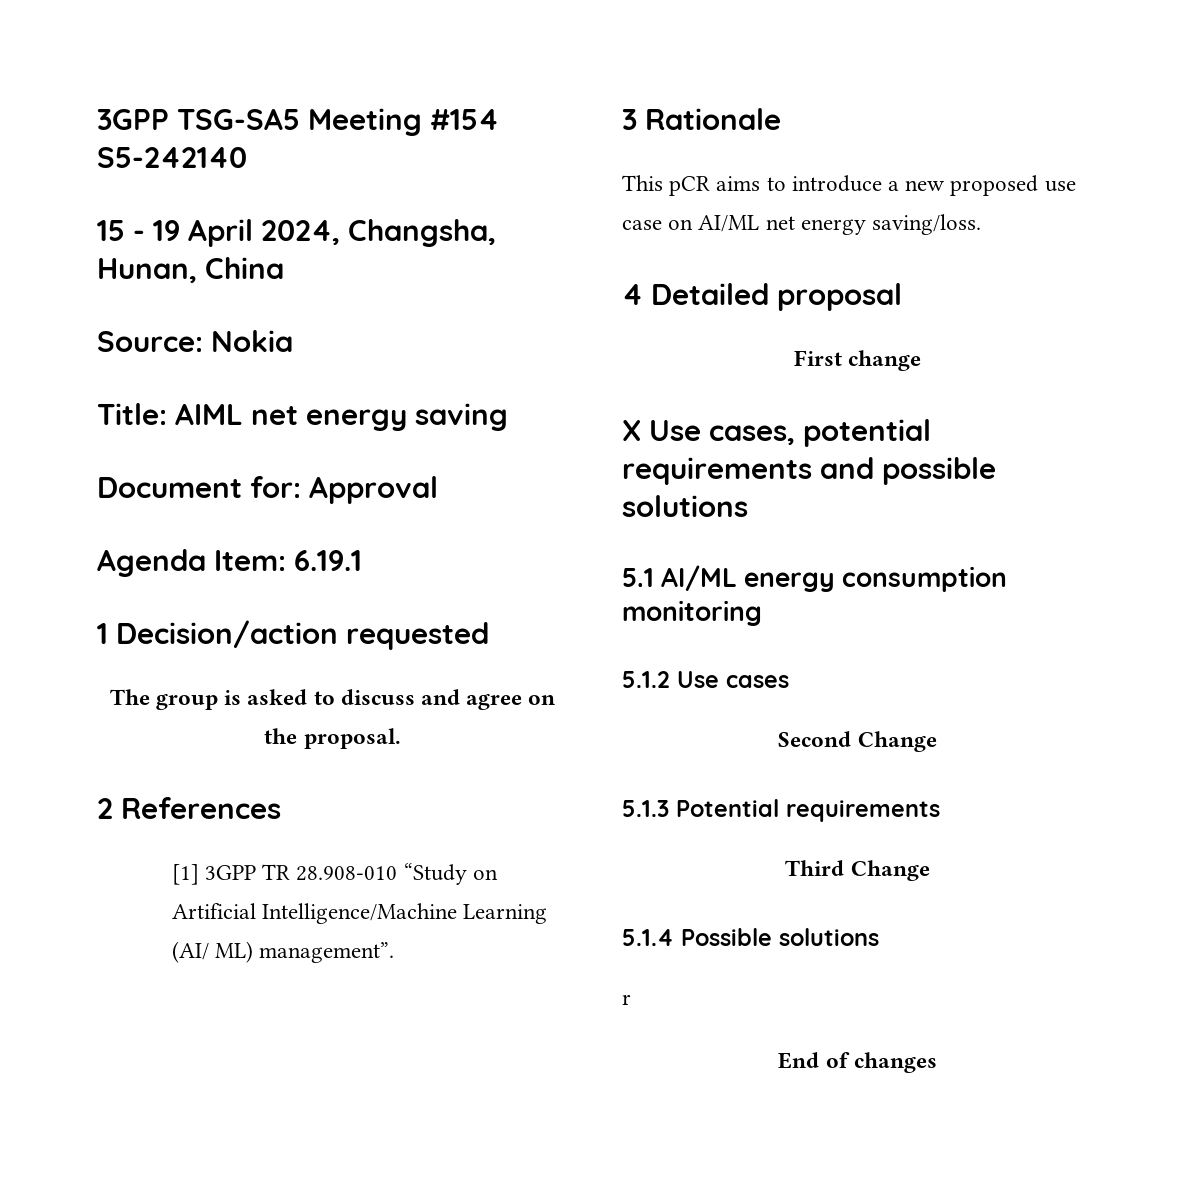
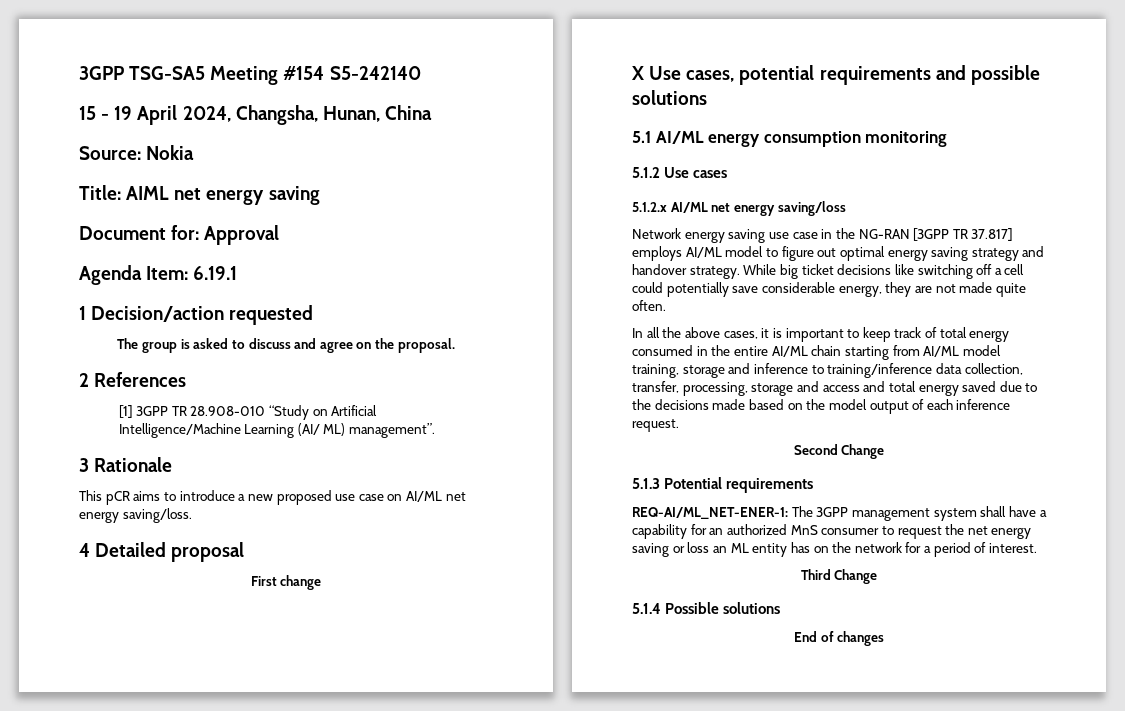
+ 5.1.2.x AI/ML net energy saving/loss
+ Network energy saving use case in the NG-RAN [3GPP TR 37.817] employs AI/ML model to figure out optimal energy saving strategy and handover strategy. While big ticket decisions like switching off a cell could potentially save considerable energy, they are not made quite often.
+ In all the above cases, it is important to keep track of total energy consumed in the entire AI/ML chain starting from AI/ML model training, storage and inference to training/inference data collection, transfer, processing, storage and access and total energy saved due to the decisions made based on the model output of each inference request.
+ REQ-AI/ML_NET-ENER-1: The 3GPP management system shall have a capability for an authorized MnS consumer to request the net energy saving or loss an ML entity has on the network for a period of interest.
- r

